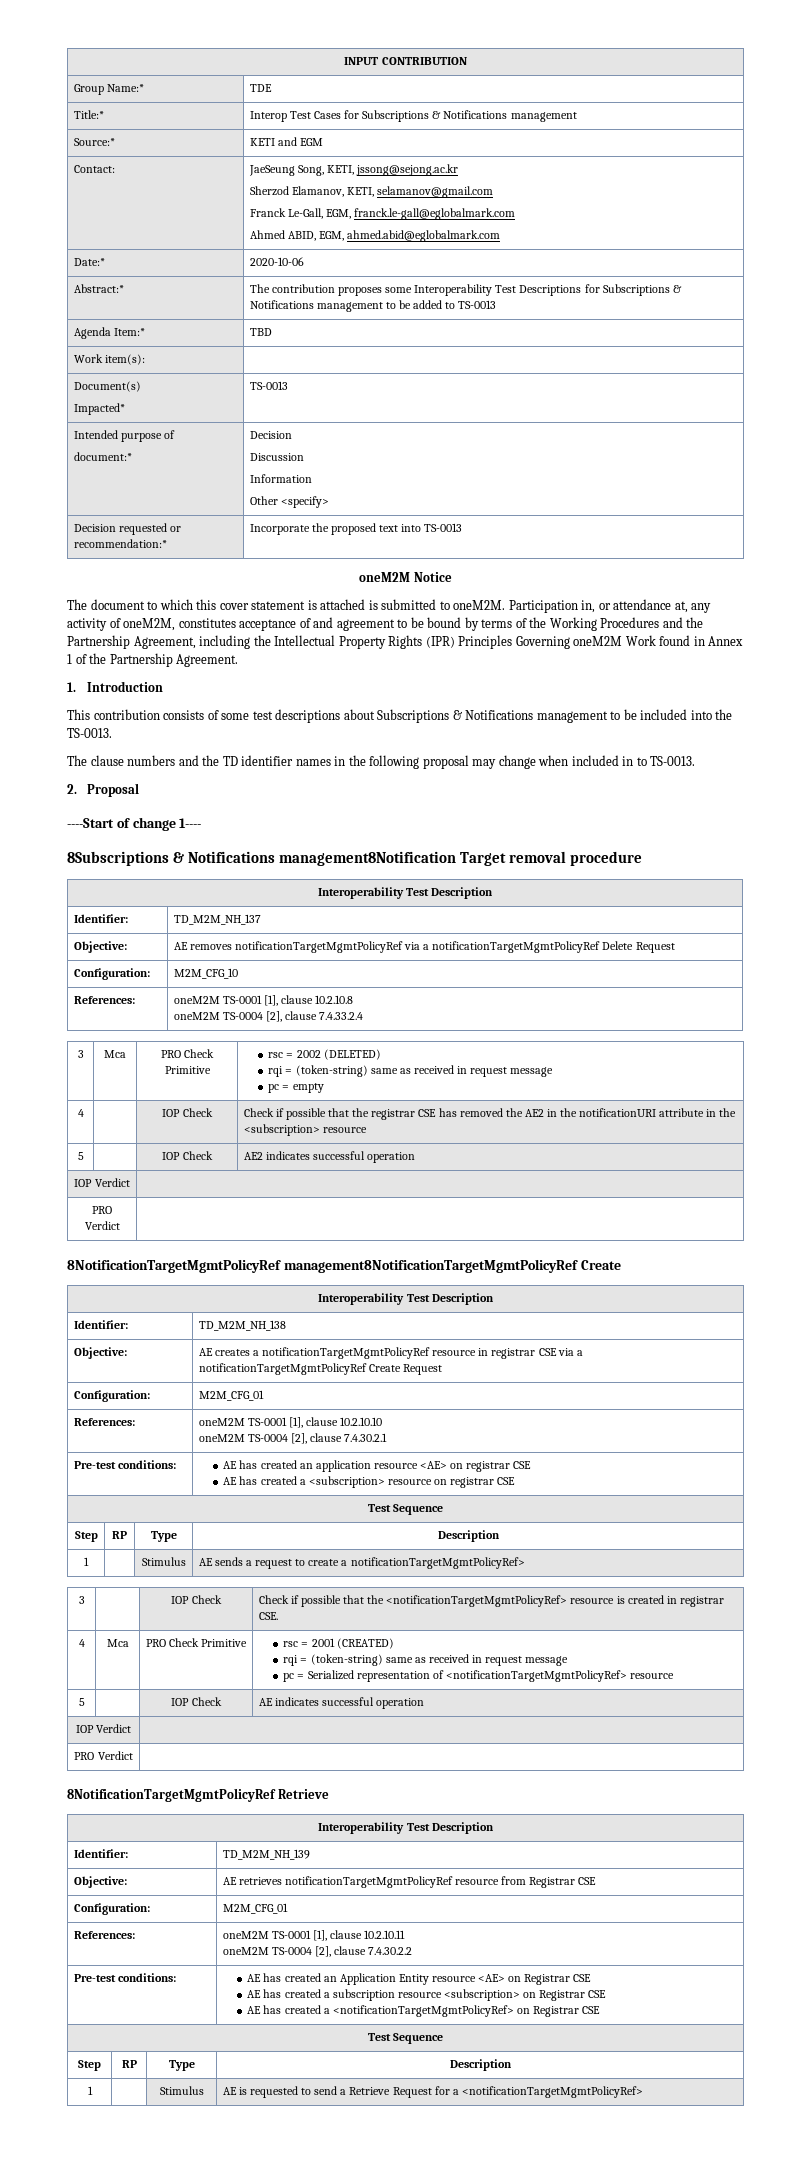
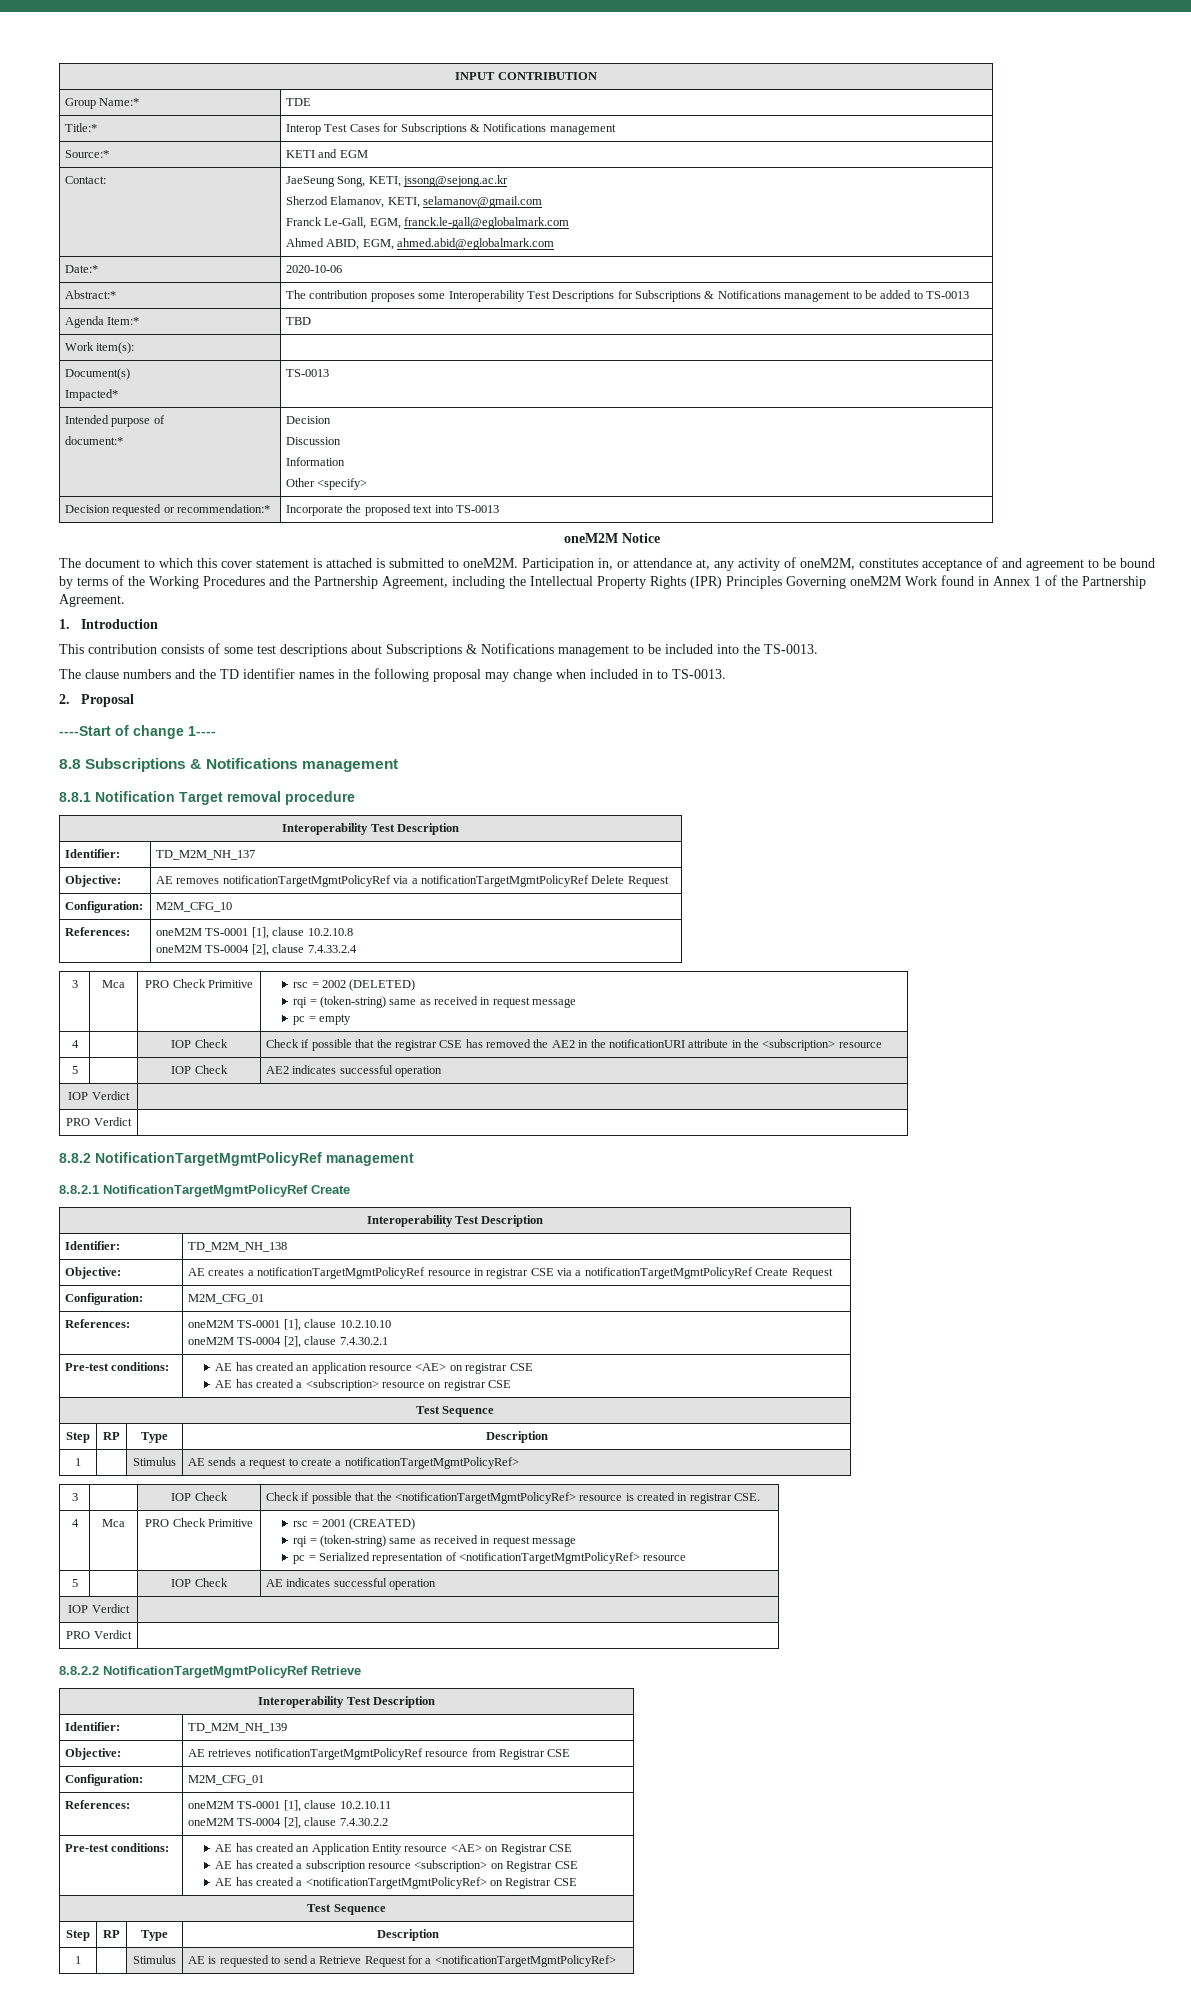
- 8Subscriptions & Notifications management8Notification Target removal procedure
+ 8.8 Subscriptions & Notifications management
+ 8.8.1 Notification Target removal procedure
- 8NotificationTargetMgmtPolicyRef management8NotificationTargetMgmtPolicyRef Create
+ 8.8.2 NotificationTargetMgmtPolicyRef management
+ 8.8.2.1 NotificationTargetMgmtPolicyRef Create
- 8NotificationTargetMgmtPolicyRef Retrieve
+ 8.8.2.2 NotificationTargetMgmtPolicyRef Retrieve

